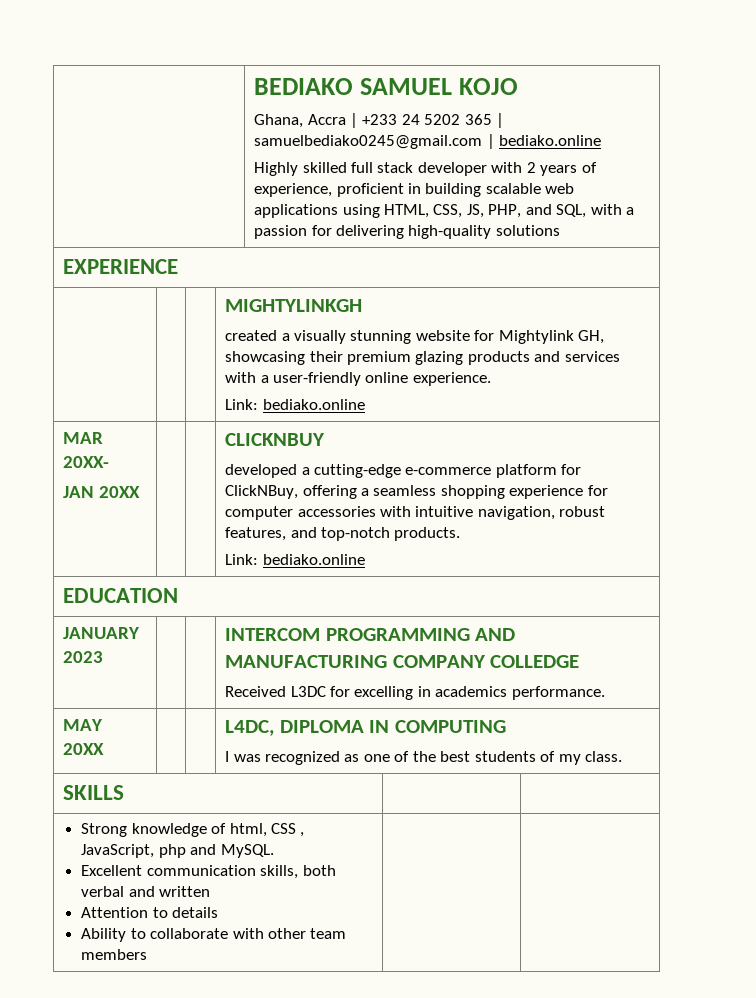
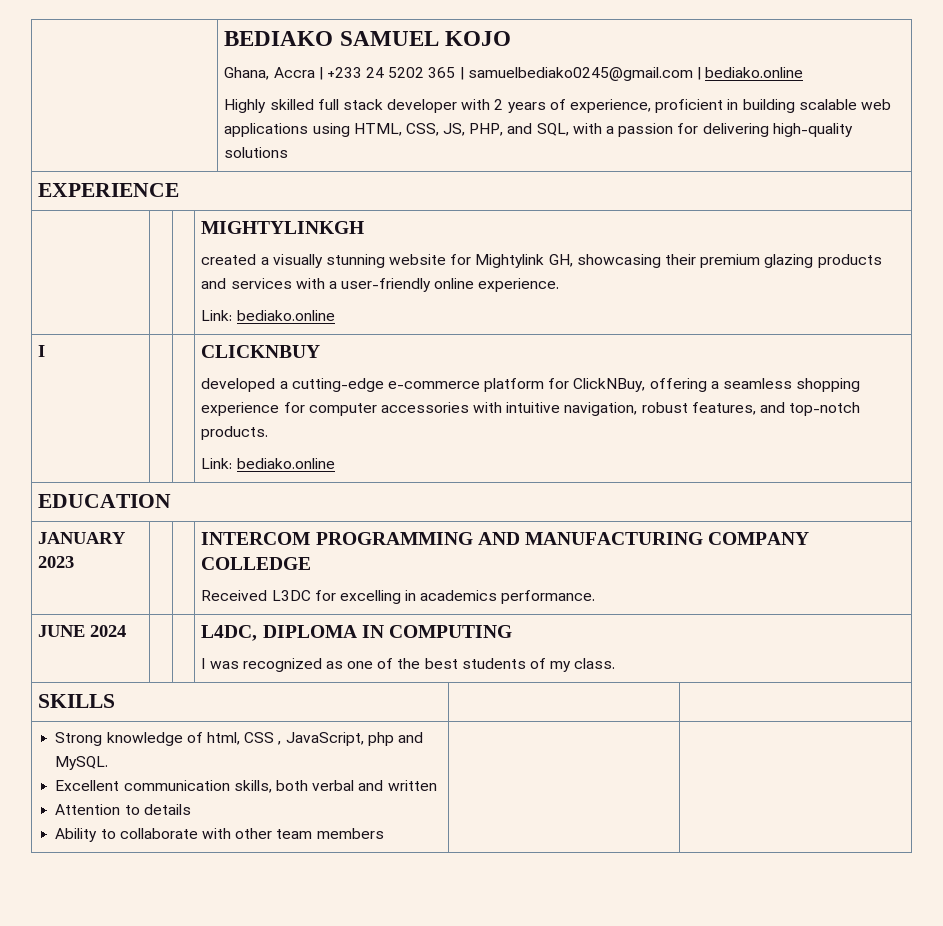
- MAR 20XX-
- JAN 20XX | | | CLICKNBUY
+ I | | | CLICKNBUY
- MAY 20XX | | | L4DC, DIPLOMA IN COMPUTING
+ JUNE 2024 | | | L4DC, DIPLOMA IN COMPUTING

